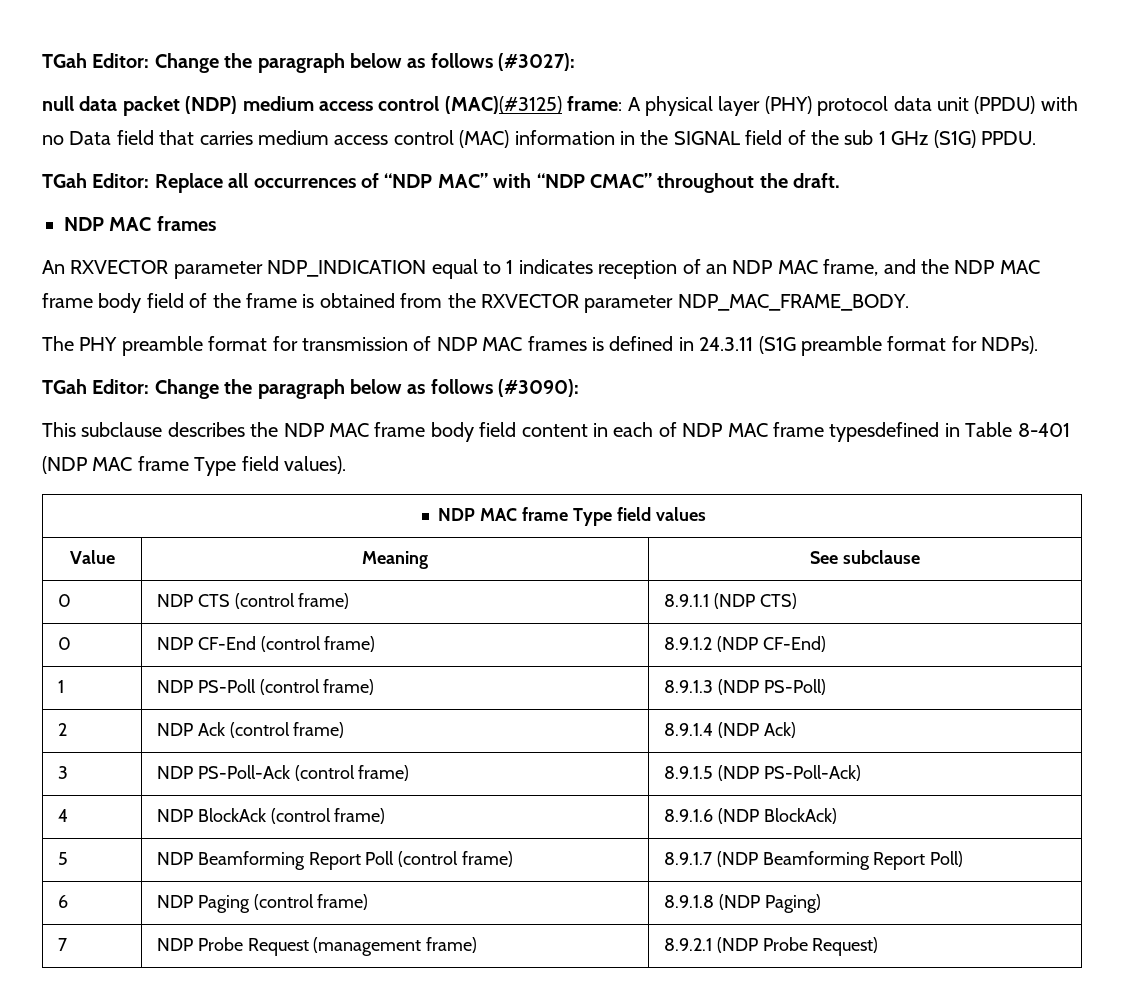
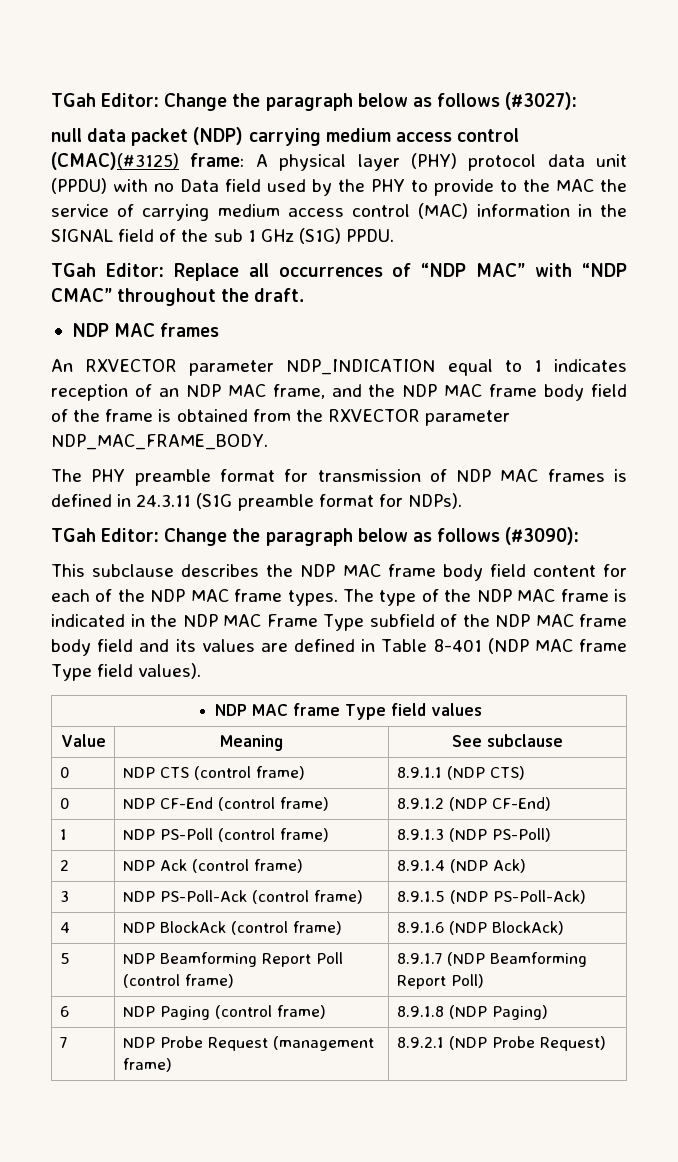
- null data packet (NDP) medium access control (MAC)(#3125) frame: A physical layer (PHY) protocol data unit (PPDU) with no Data field that carries medium access control (MAC) information in the SIGNAL field of the sub 1 GHz (S1G) PPDU.
+ null data packet (NDP) carrying medium access control (CMAC)(#3125) frame: A physical layer (PHY) protocol data unit (PPDU) with no Data field used by the PHY to provide to the MAC the service of carrying medium access control (MAC) information in the SIGNAL field of the sub 1 GHz (S1G) PPDU.
- This subclause describes the NDP MAC frame body field content in each of NDP MAC frame typesdefined in Table 8-401 (NDP MAC frame Type field values).
+ This subclause describes the NDP MAC frame body field content for each of the NDP MAC frame types. The type of the NDP MAC frame is indicated in the NDP MAC Frame Type subfield of the NDP MAC frame body field and its values are defined in Table 8-401 (NDP MAC frame Type field values).

